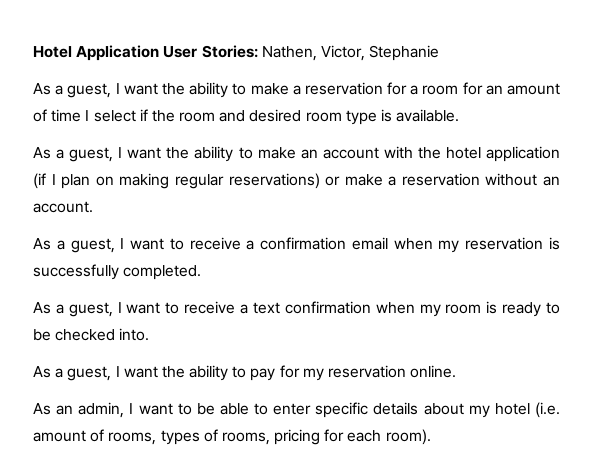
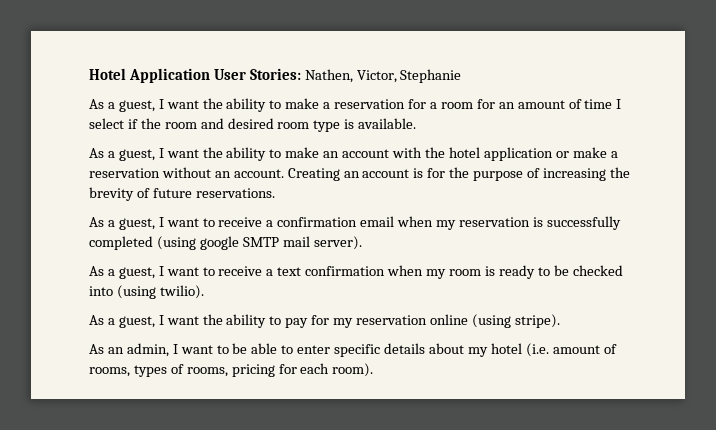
- As a guest, I want the ability to make an account with the hotel application (if I plan on making regular reservations) or make a reservation without an account.
+ As a guest, I want the ability to make an account with the hotel application or make a reservation without an account. Creating an account is for the purpose of increasing the brevity of future reservations.
- As a guest, I want to receive a confirmation email when my reservation is successfully completed.
+ As a guest, I want to receive a confirmation email when my reservation is successfully completed (using google SMTP mail server).
- As a guest, I want to receive a text confirmation when my room is ready to be checked into.
+ As a guest, I want to receive a text confirmation when my room is ready to be checked into (using twilio).
- As a guest, I want the ability to pay for my reservation online.
+ As a guest, I want the ability to pay for my reservation online (using stripe).

